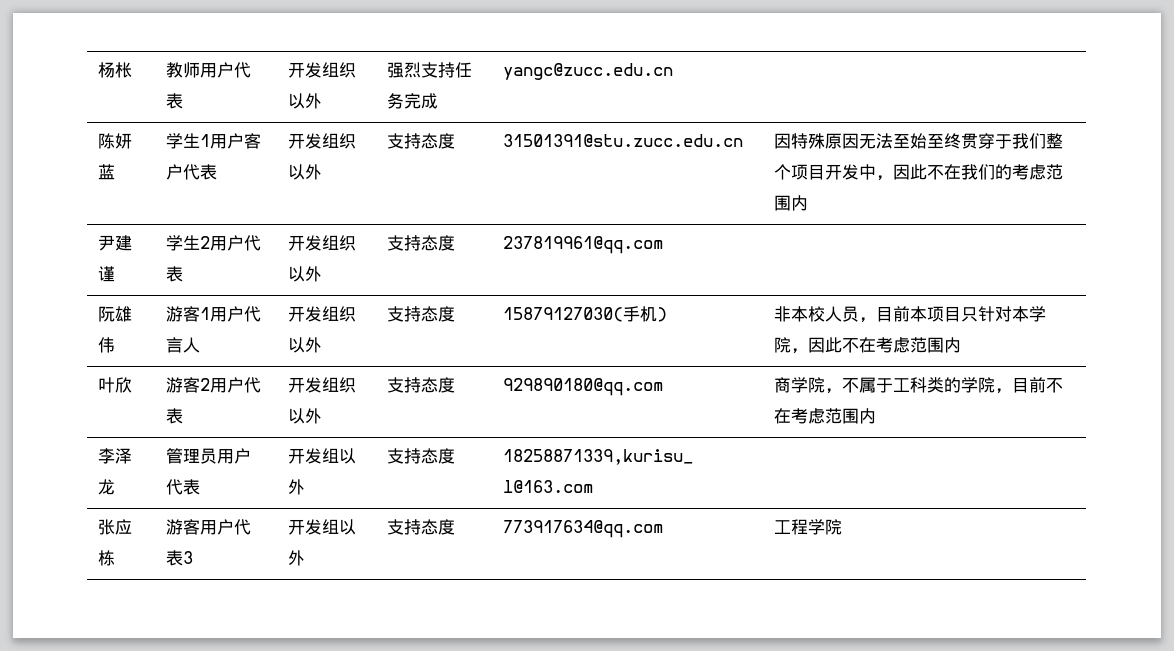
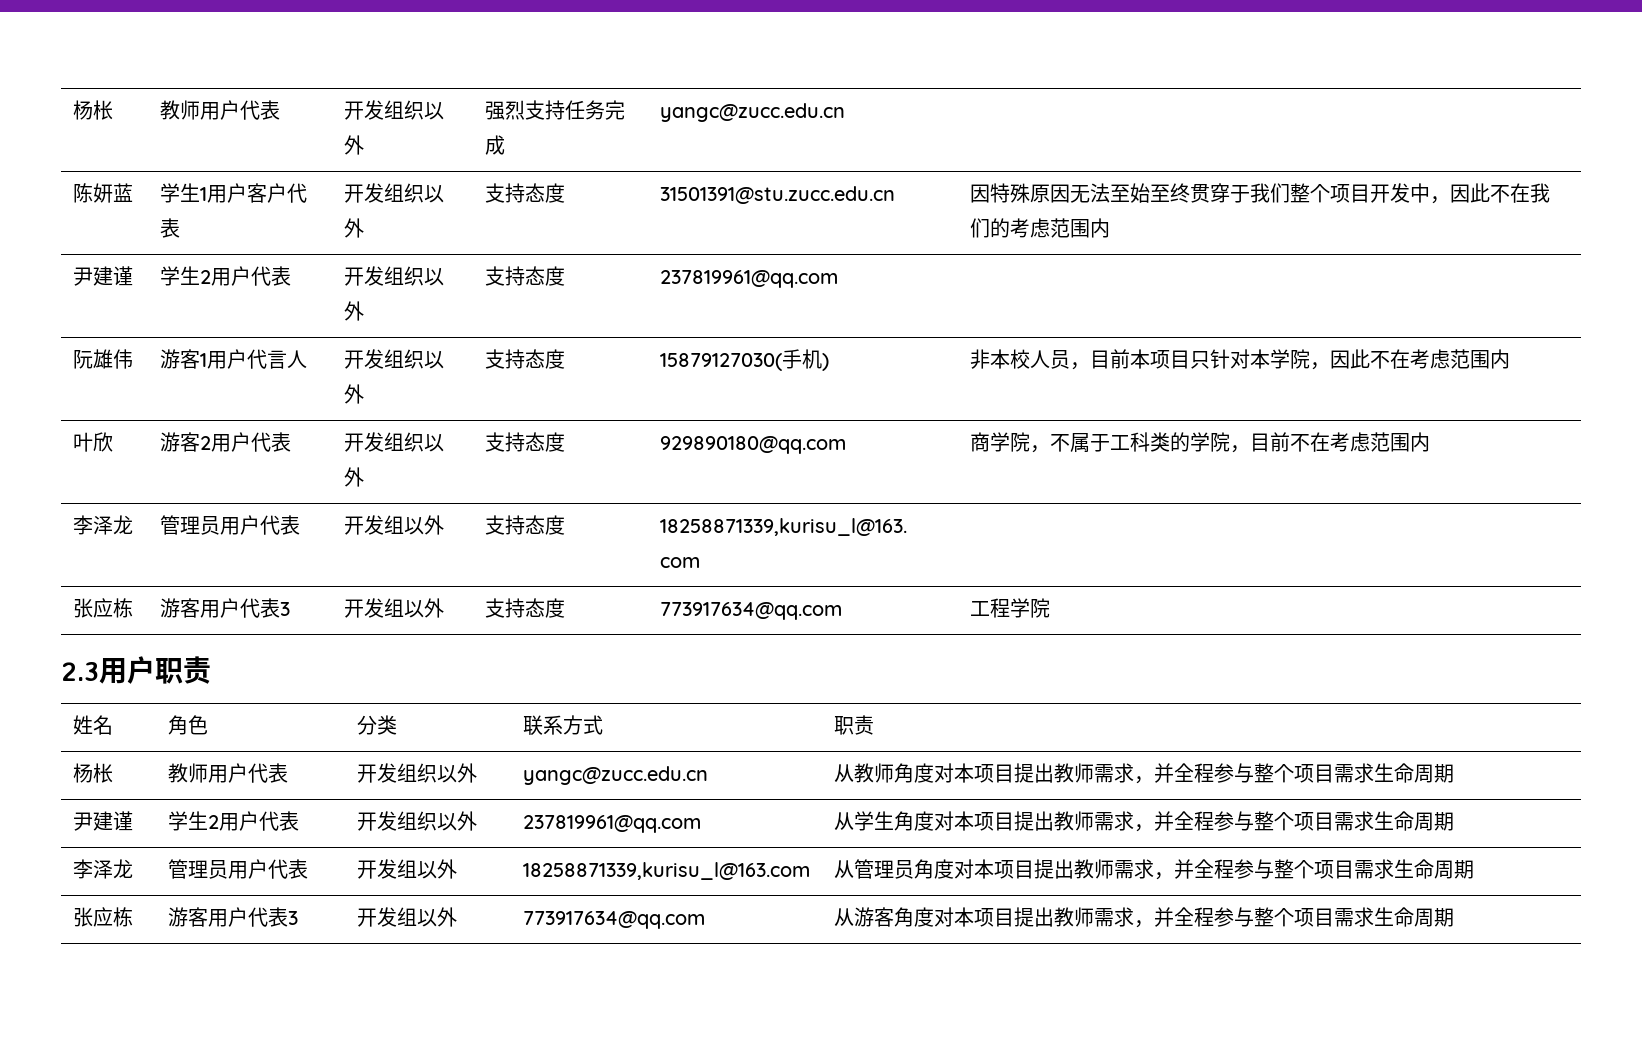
+ 2.3用户职责
+ 姓名 | 角色 | 分类 | 联系方式 | 职责
+ 杨枨 | 教师用户代表 | 开发组织以外 | yangc@zucc.edu.cn | 从教师角度对本项目提出教师需求，并全程参与整个项目需求生命周期
+ 尹建谨 | 学生2用户代表 | 开发组织以外 | 237819961@qq.com | 从学生角度对本项目提出教师需求，并全程参与整个项目需求生命周期
+ 李泽龙 | 管理员用户代表 | 开发组以外 | 18258871339,kurisu_l@163.com | 从管理员角度对本项目提出教师需求，并全程参与整个项目需求生命周期
+ 张应栋 | 游客用户代表3 | 开发组以外 | 773917634@qq.com | 从游客角度对本项目提出教师需求，并全程参与整个项目需求生命周期

